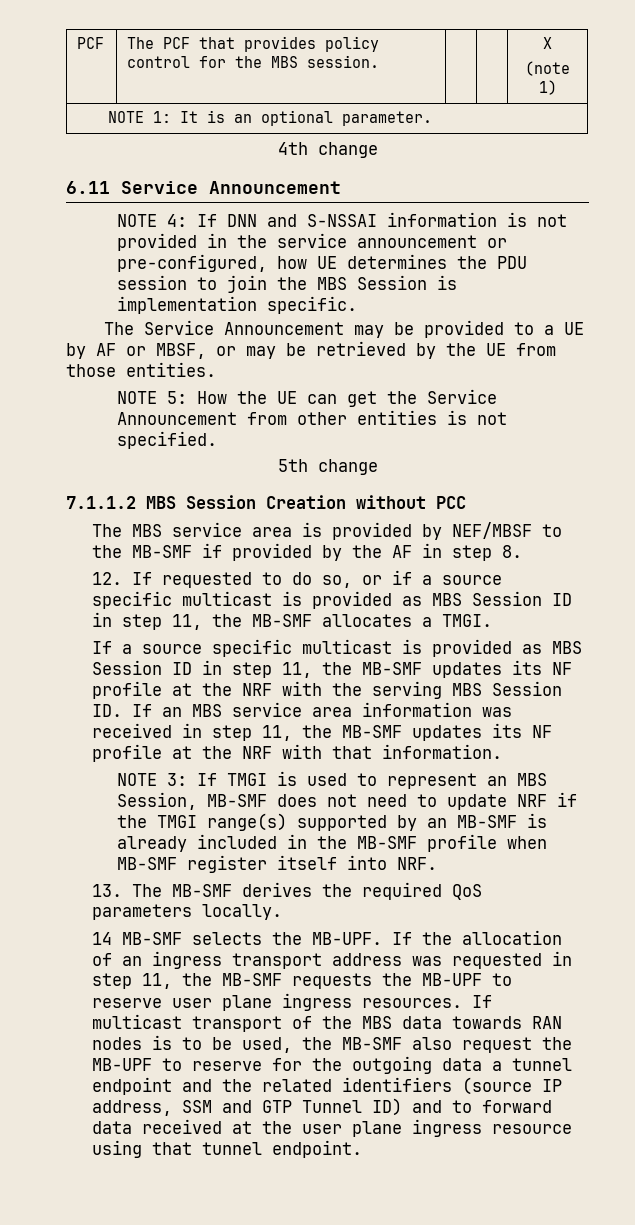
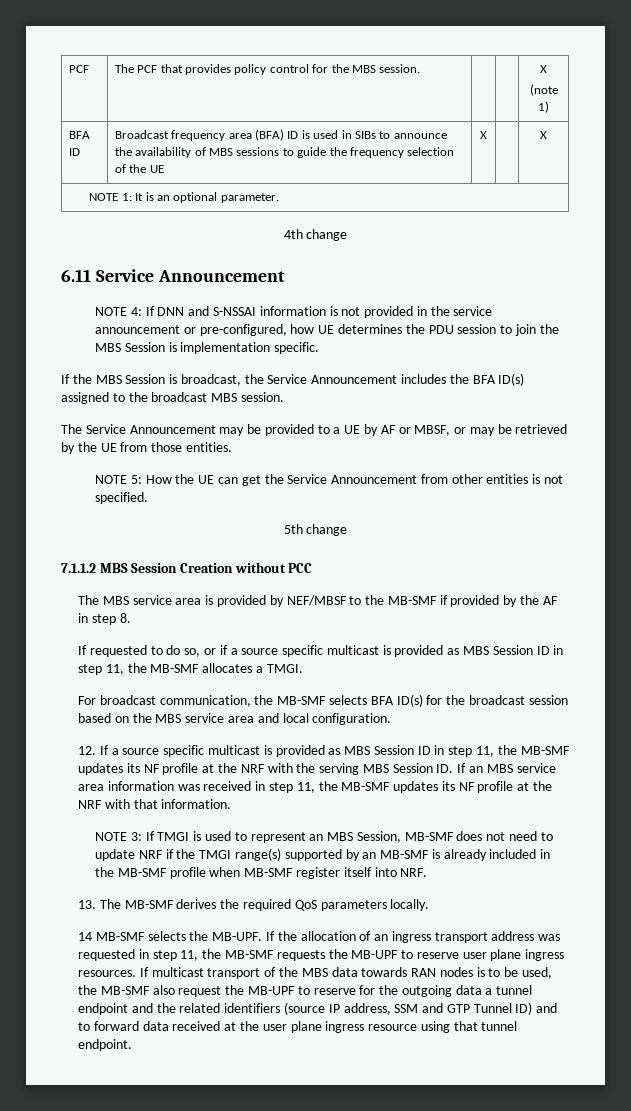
+ BFA ID | Broadcast frequency area (BFA) ID is used in SIBs to announce the availability of MBS sessions to guide the frequency selection of the UE | X | | X
+ If the MBS Session is broadcast, the Service Announcement includes the BFA ID(s) assigned to the broadcast MBS session.
- 12. If requested to do so, or if a source specific multicast is provided as MBS Session ID in step 11, the MB-SMF allocates a TMGI.
+ If requested to do so, or if a source specific multicast is provided as MBS Session ID in step 11, the MB-SMF allocates a TMGI.
- If a source specific multicast is provided as MBS Session ID in step 11, the MB-SMF updates its NF profile at the NRF with the serving MBS Session ID. If an MBS service area information was received in step 11, the MB-SMF updates its NF profile at the NRF with that information.
+ For broadcast communication, the MB-SMF selects BFA ID(s) for the broadcast session based on the MBS service area and local configuration.
+ 12. If a source specific multicast is provided as MBS Session ID in step 11, the MB-SMF updates its NF profile at the NRF with the serving MBS Session ID. If an MBS service area information was received in step 11, the MB-SMF updates its NF profile at the NRF with that information.

